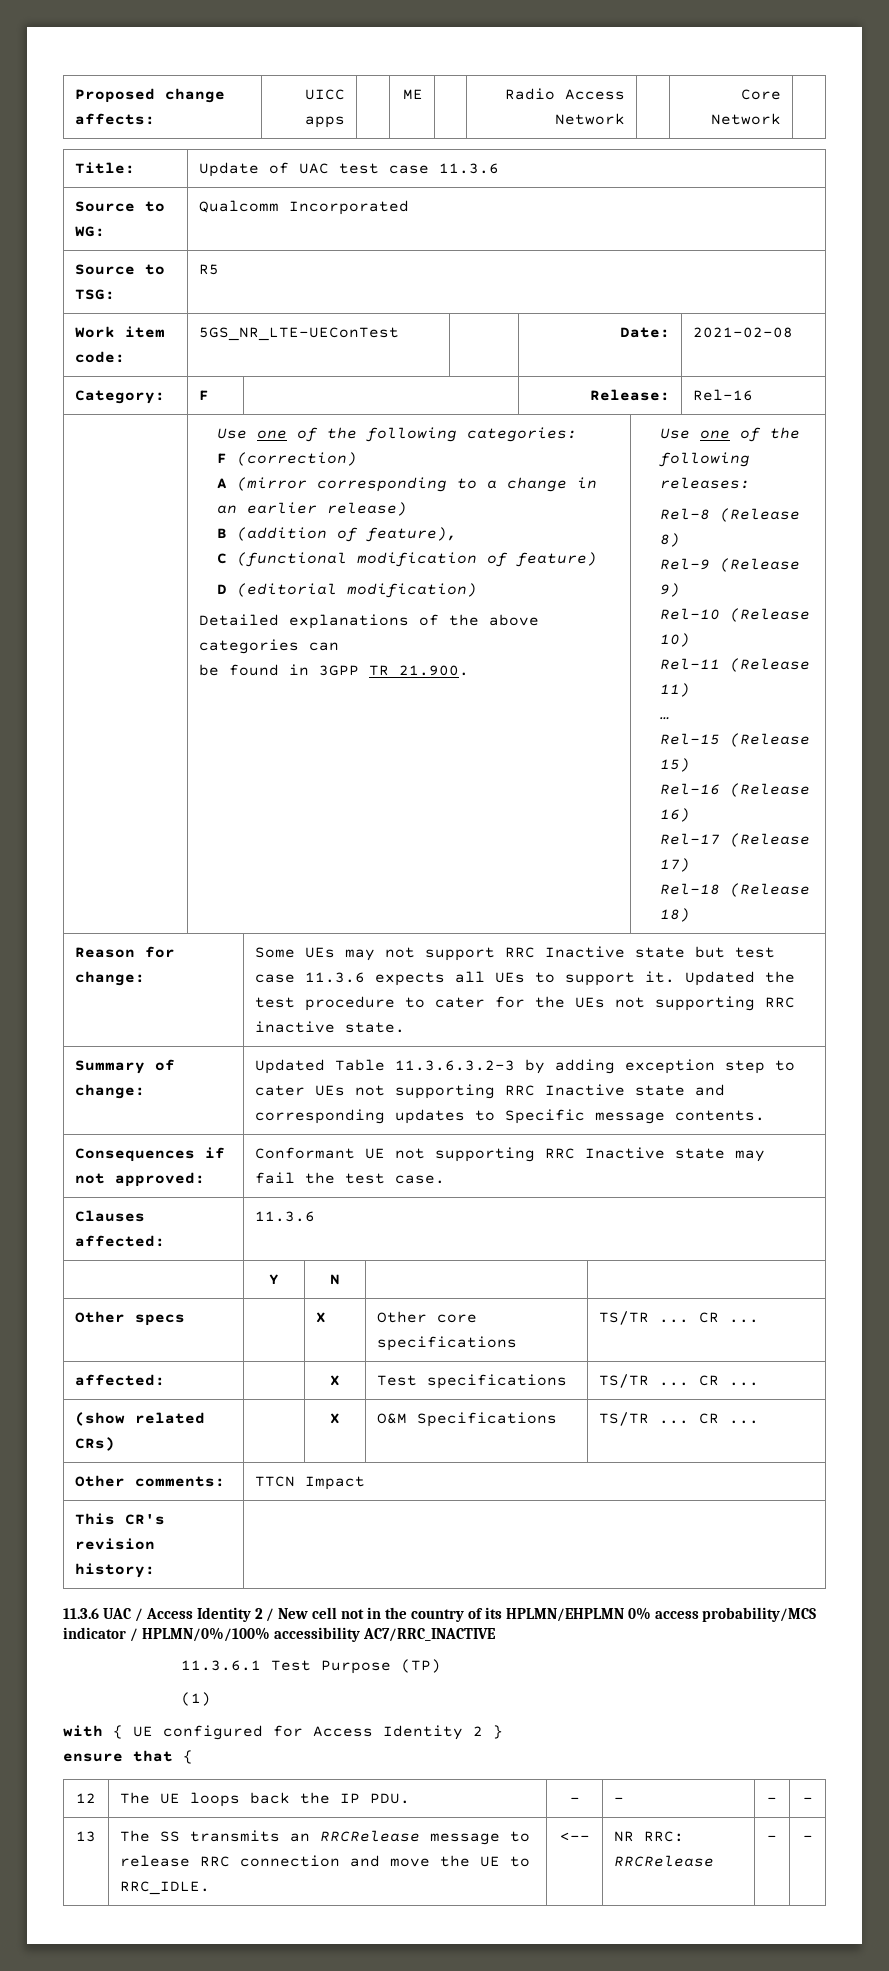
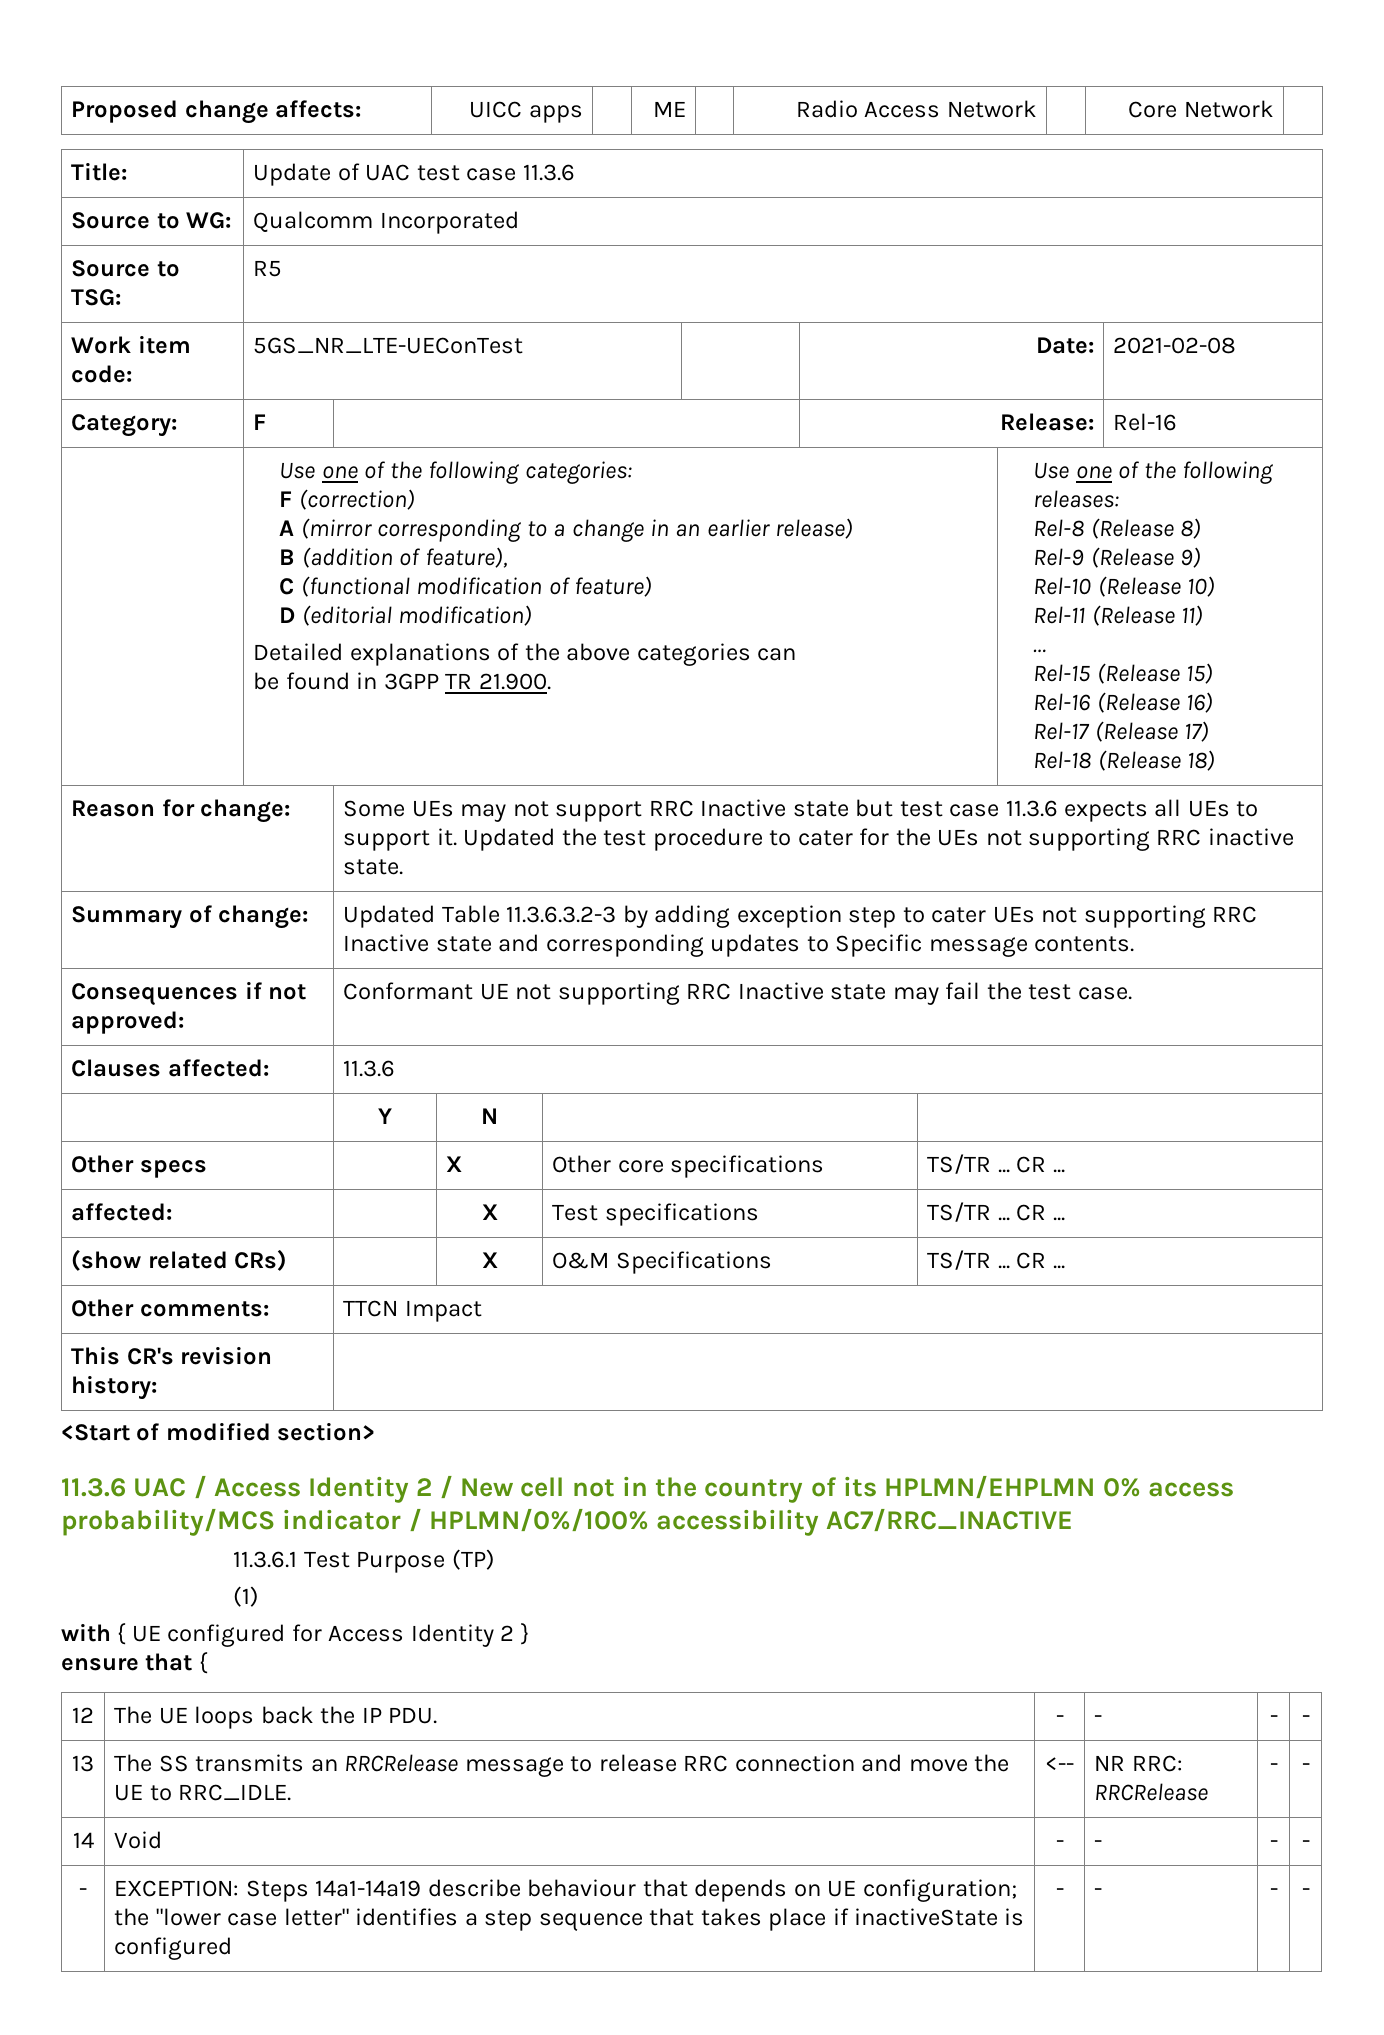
+ <Start of modified section>
+ 14 | Void | - | - | - | -
+ - | EXCEPTION: Steps 14a1-14a19 describe behaviour that depends on UE configuration; the "lower case letter" identifies a step sequence that takes place if inactiveState is configured | - | - | - | -

